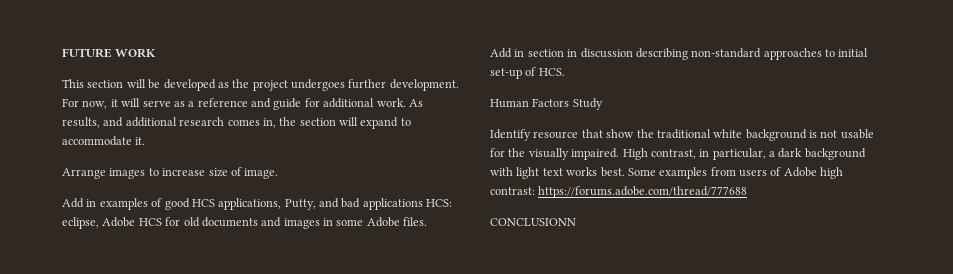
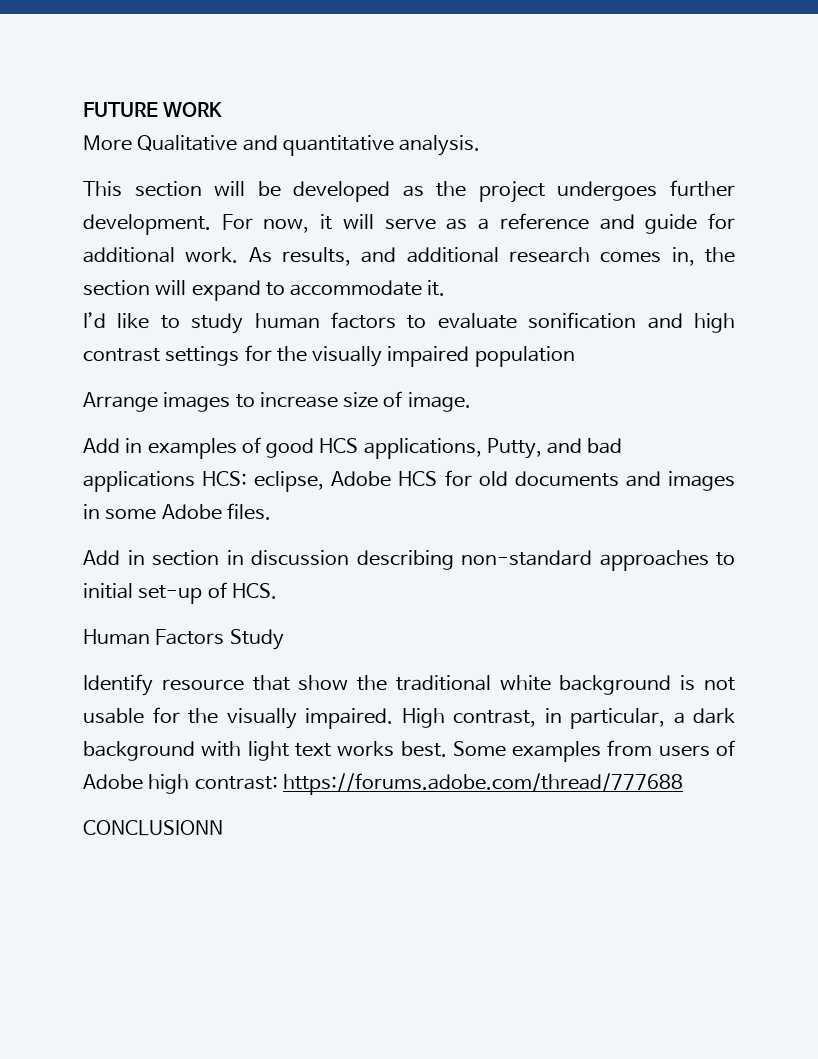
+ More Qualitative and quantitative analysis.
+ I’d like to study human factors to evaluate sonification and high contrast settings for the visually impaired population

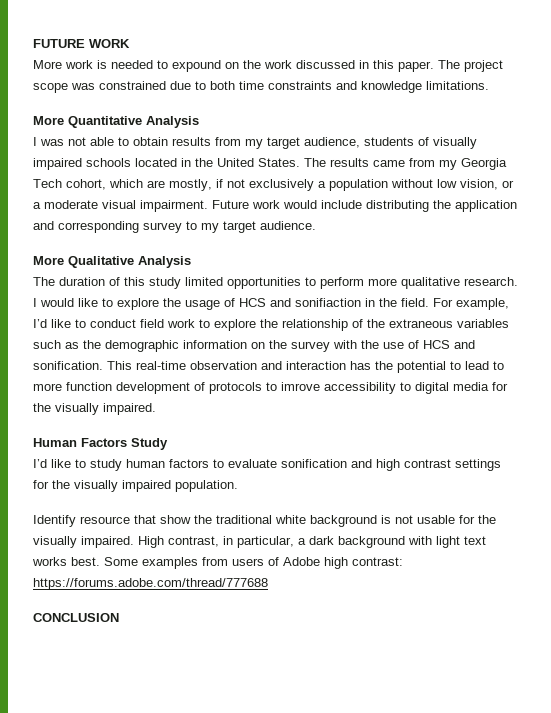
- More Qualitative and quantitative analysis.
- This section will be developed as the project undergoes further development. For now, it will serve as a reference and guide for additional work. As results, and additional research comes in, the section will expand to accommodate it.
+ More work is needed to expound on the work discussed in this paper. The project scope was constrained due to both time constraints and knowledge limitations.
+ More Quantitative Analysis
+ I was not able to obtain results from my target audience, students of visually impaired schools located in the United States. The results came from my Georgia Tech cohort, which are mostly, if not exclusively a population without low vision, or a moderate visual impairment. Future work would include distributing the application and corresponding survey to my target audience.
+ More Qualitative Analysis
+ The duration of this study limited opportunities to perform more qualitative research. I would like to explore the usage of HCS and sonifiaction in the field. For example, I’d like to conduct field work to explore the relationship of the extraneous variables such as the demographic information on the survey with the use of HCS and sonification. This real-time observation and interaction has the potential to lead to more function development of protocols to imrove accessibility to digital media for the visually impaired.
+ Human Factors Study
- I’d like to study human factors to evaluate sonification and high contrast settings for the visually impaired population
- Arrange images to increase size of image.
- Add in examples of good HCS applications, Putty, and bad applications HCS: eclipse, Adobe HCS for old documents and images in some Adobe files.
- Add in section in discussion describing non-standard approaches to initial set-up of HCS.
- Human Factors Study
+ I’d like to study human factors to evaluate sonification and high contrast settings for the visually impaired population.
- CONCLUSIONN
+ CONCLUSION

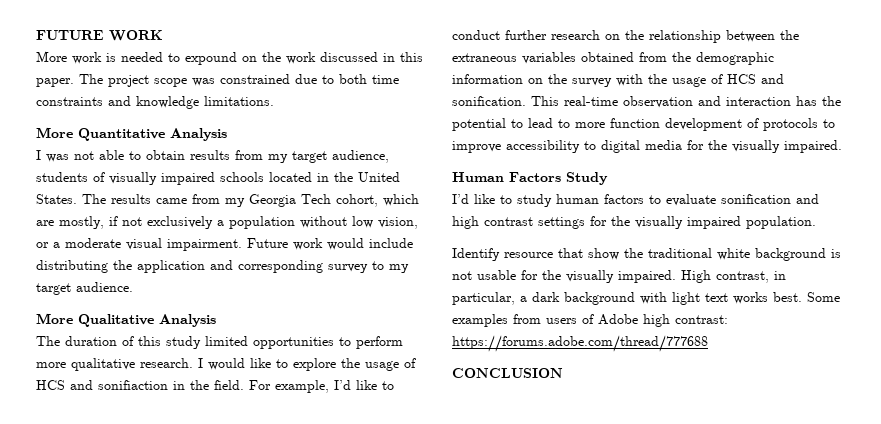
- For example, I’d like to conduct field work to explore the relationship of the extraneous variables such as the demographic information on the survey with the use of HCS and sonification.
+ For example, I’d like to conduct further research on the relationship between the extraneous variables obtained from the demographic information on the survey with the usage of HCS and sonification.
- This real-time observation and interaction has the potential to lead to more function development of protocols to imrove accessibility to digital media for the visually impaired.
+ This real-time observation and interaction has the potential to lead to more function development of protocols to improve accessibility to digital media for the visually impaired.

